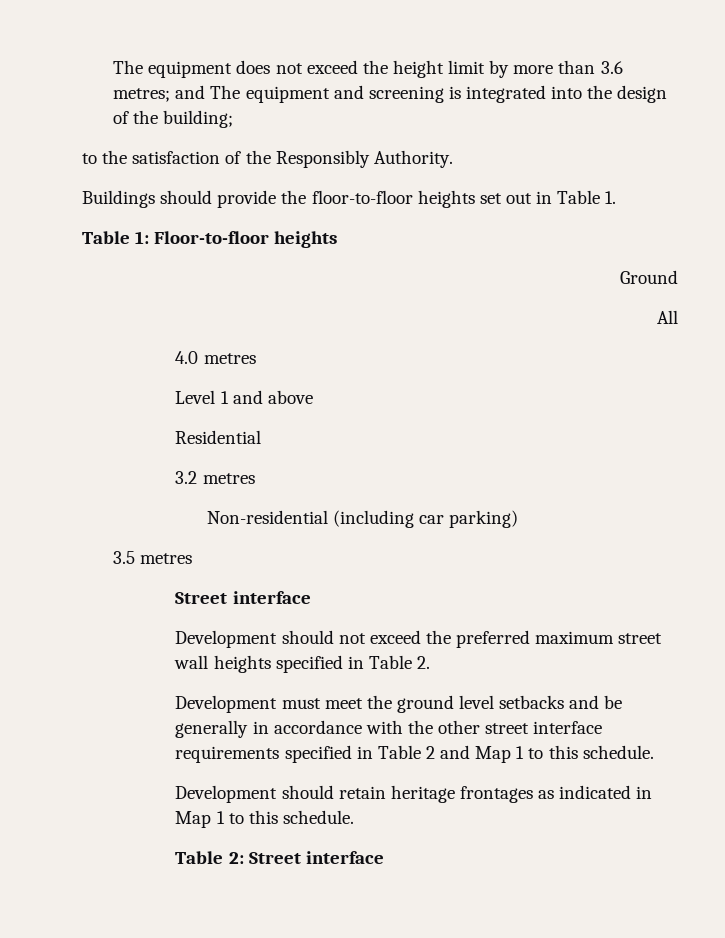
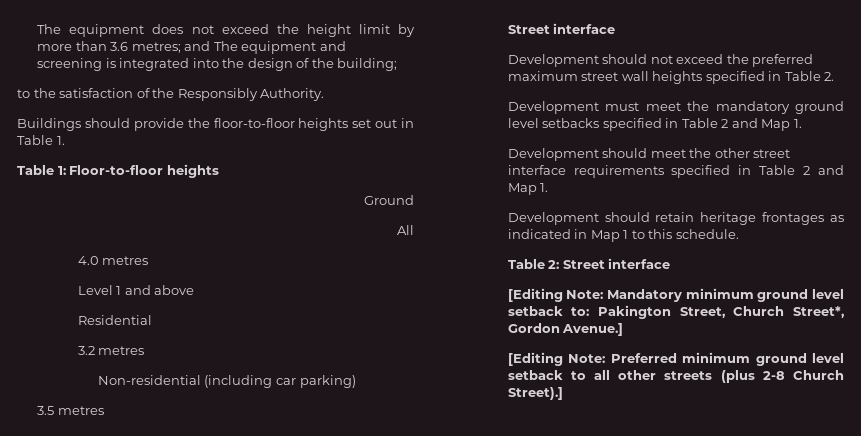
- Development must meet the ground level setbacks and be generally in accordance with the other street interface requirements specified in Table 2 and Map 1 to this schedule.
+ Development must meet the mandatory ground level setbacks specified in Table 2 and Map 1.
+ Development should meet the other street interface requirements specified in Table 2 and Map 1.
+ [Editing Note: Mandatory minimum ground level setback to: Pakington Street, Church Street*, Gordon Avenue.]
+ [Editing Note: Preferred minimum ground level setback to all other streets (plus 2-8 Church Street).]

